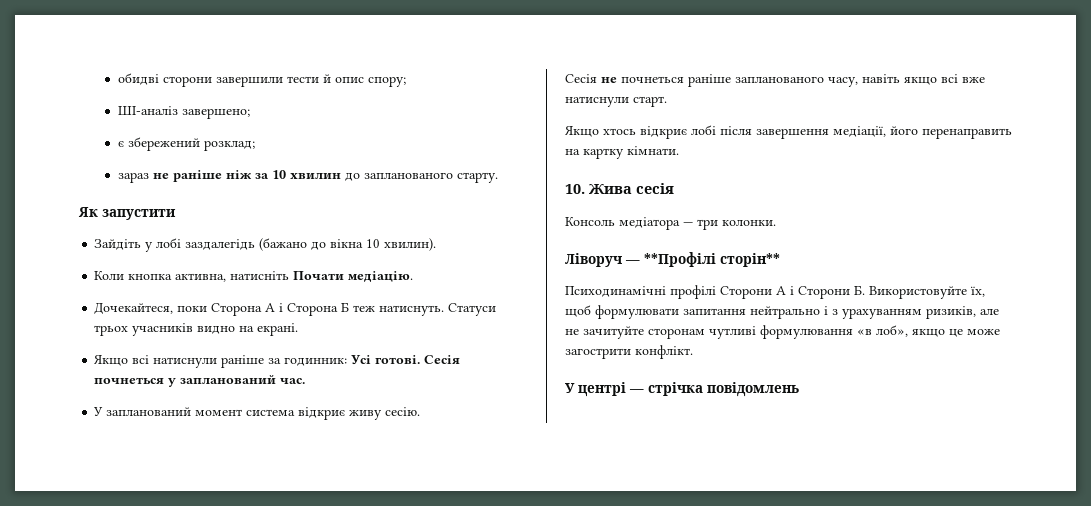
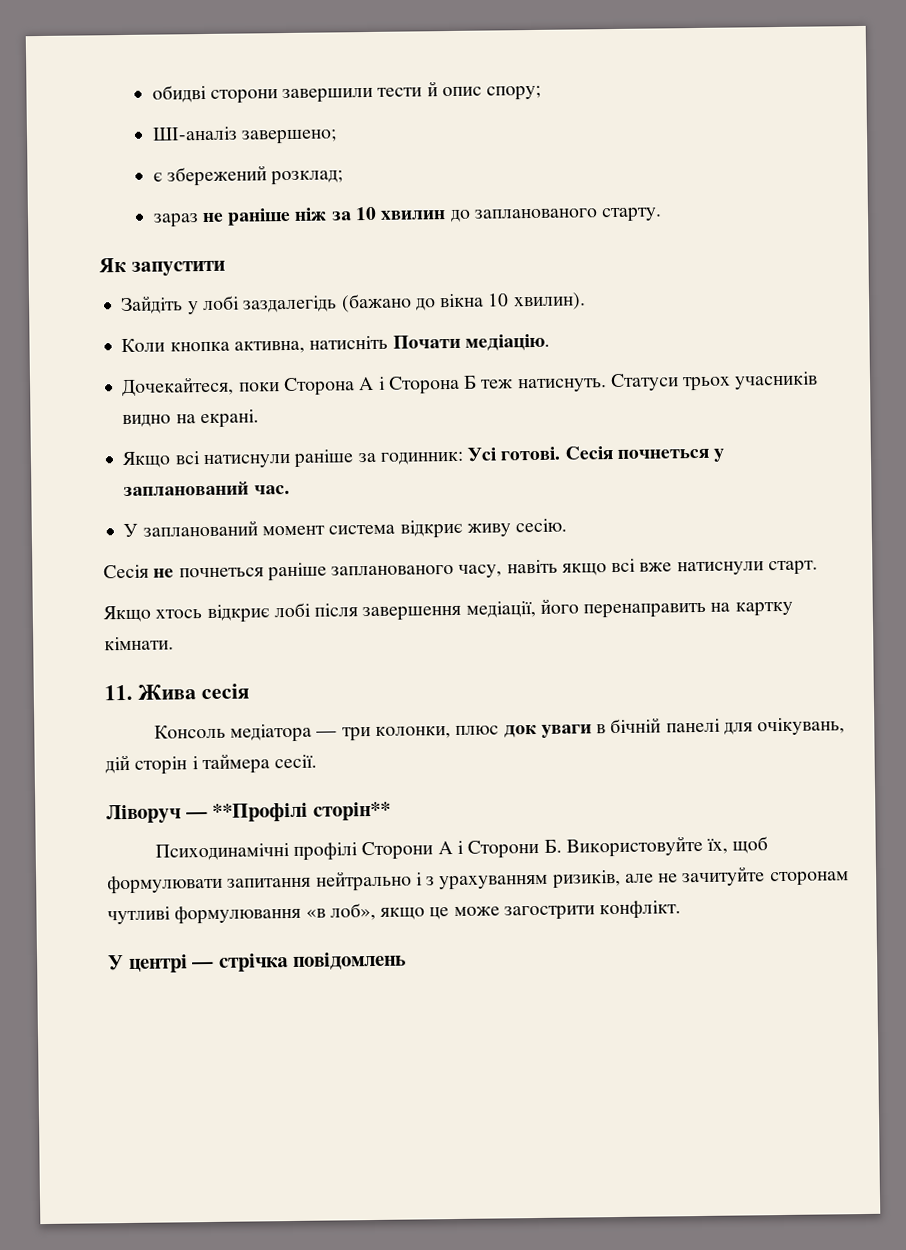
- 10. Жива сесія
+ 11. Жива сесія
- Консоль медіатора — три колонки.
+ Консоль медіатора — три колонки, плюс док уваги в бічній панелі для очікувань, дій сторін і таймера сесії.

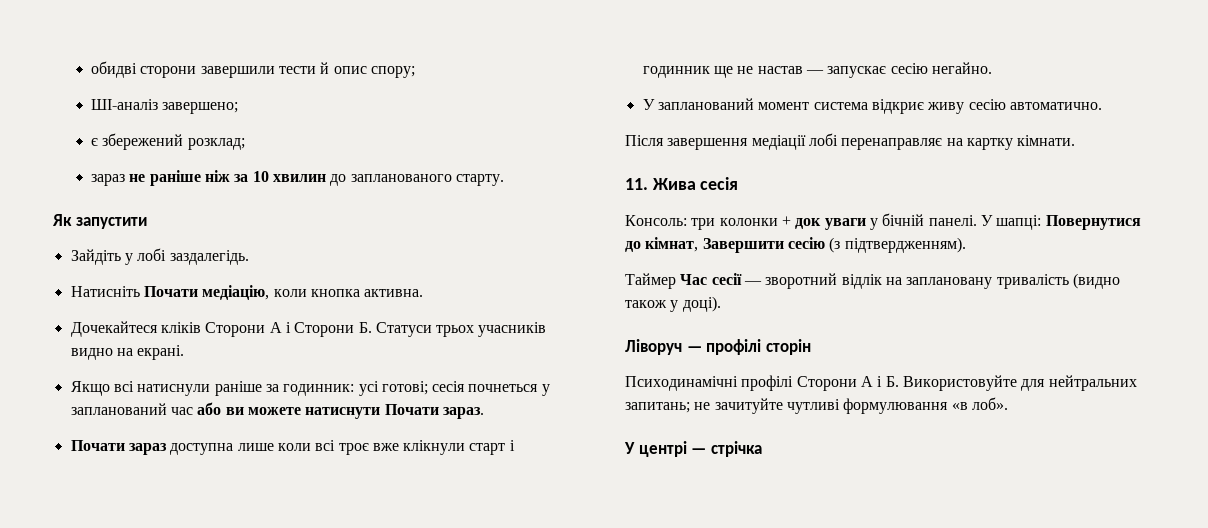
- Зайдіть у лобі заздалегідь (бажано до вікна 10 хвилин).
- Коли кнопка активна, натисніть Почати медіацію.
- Дочекайтеся, поки Сторона А і Сторона Б теж натиснуть. Статуси трьох учасників видно на екрані.
+ Зайдіть у лобі заздалегідь.
+ Натисніть Почати медіацію, коли кнопка активна.
+ Дочекайтеся кліків Сторони А і Сторони Б. Статуси трьох учасників видно на екрані.
- Якщо всі натиснули раніше за годинник: Усі готові. Сесія почнеться у запланований час.
+ Якщо всі натиснули раніше за годинник: усі готові; сесія почнеться у запланований час або ви можете натиснути Почати зараз.
+ Почати зараз доступна лише коли всі троє вже клікнули старт і годинник ще не настав — запускає сесію негайно.
- У запланований момент система відкриє живу сесію.
- Сесія не почнеться раніше запланованого часу, навіть якщо всі вже натиснули старт.
- Якщо хтось відкриє лобі після завершення медіації, його перенаправить на картку кімнати.
+ У запланований момент система відкриє живу сесію автоматично.
+ Після завершення медіації лобі перенаправляє на картку кімнати.
- Консоль медіатора — три колонки, плюс док уваги в бічній панелі для очікувань, дій сторін і таймера сесії.
+ Консоль: три колонки + док уваги у бічній панелі. У шапці: Повернутися до кімнат, Завершити сесію (з підтвердженням).
+ Таймер Час сесії — зворотний відлік на заплановану тривалість (видно також у доці).
- Ліворуч — **Профілі сторін**
+ Ліворуч — профілі сторін
- Психодинамічні профілі Сторони А і Сторони Б. Використовуйте їх, щоб формулювати запитання нейтрально і з урахуванням ризиків, але не зачитуйте сторонам чутливі формулювання «в лоб», якщо це може загострити конфлікт.
+ Психодинамічні профілі Сторони А і Б. Використовуйте для нейтральних запитань; не зачитуйте чутливі формулювання «в лоб».
- У центрі — стрічка повідомлень
+ У центрі — стрічка

